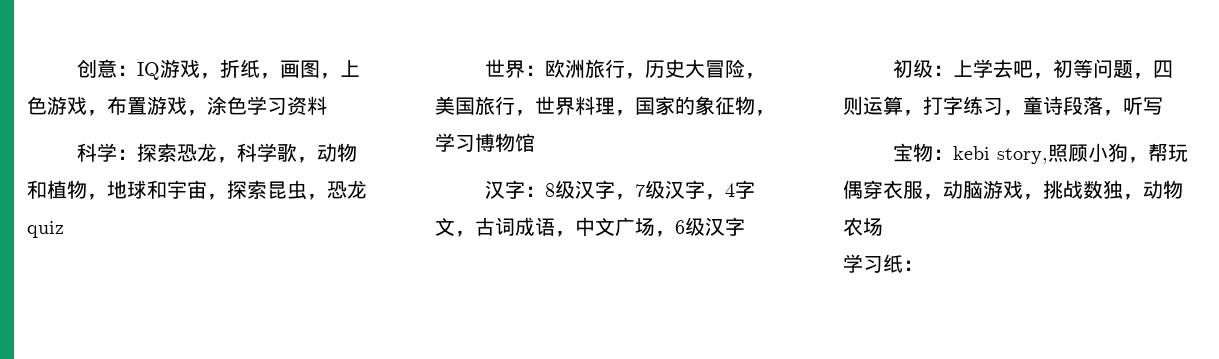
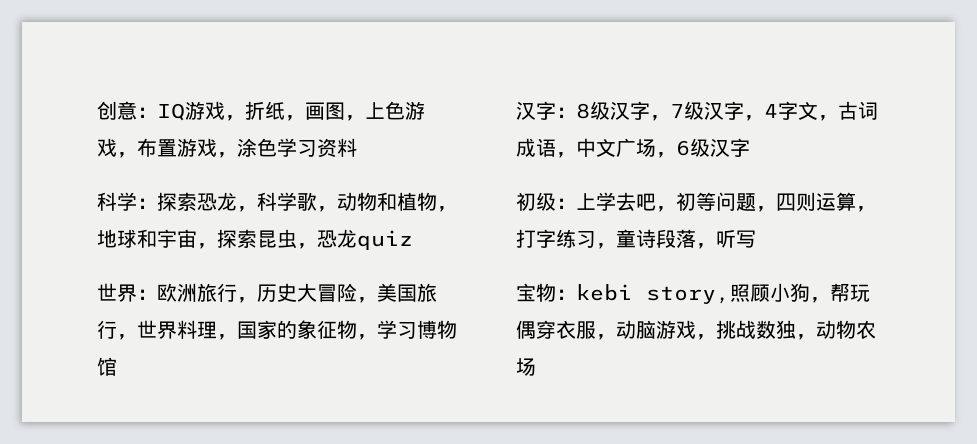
- 学习纸：

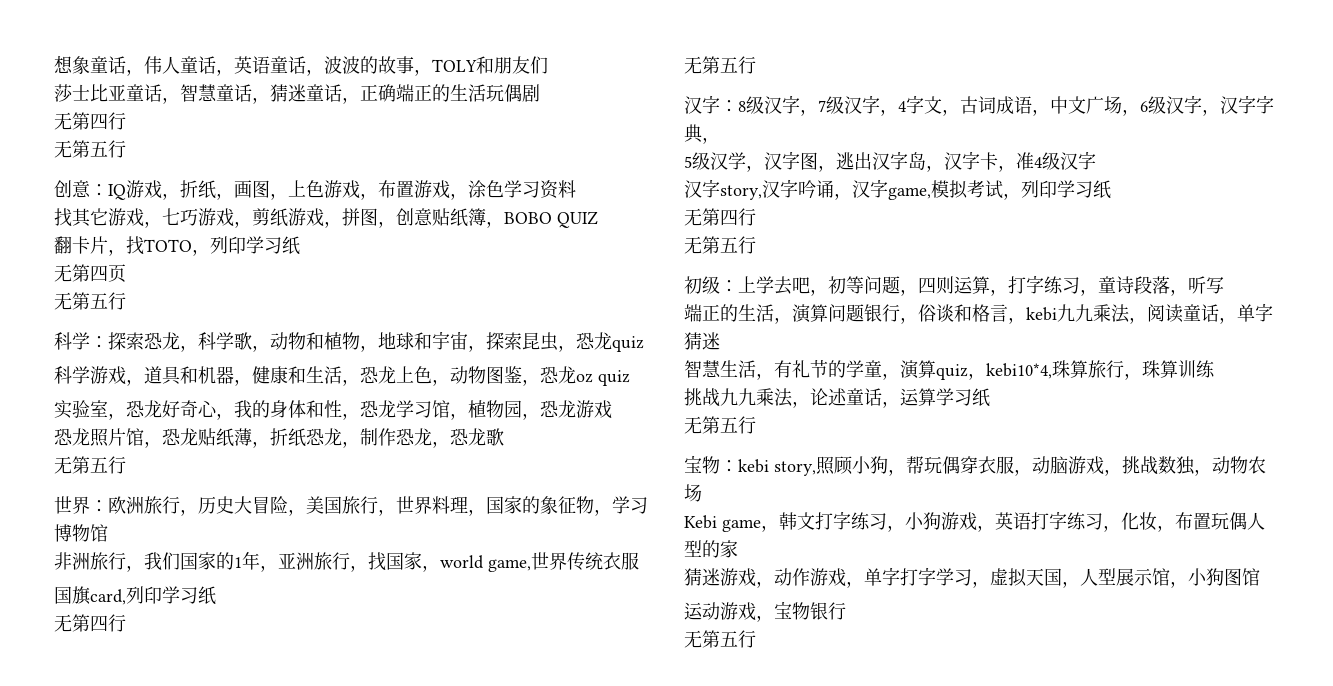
+ 想象童话，伟人童话，英语童话，波波的故事，TOLY和朋友们
+ 莎士比亚童话，智慧童话，猜迷童话，正确端正的生活玩偶剧
+ 无第四行
+ 无第五行
+ 找其它游戏，七巧游戏，剪纸游戏，拼图，创意贴纸簿，BOBO QUIZ
+ 翻卡片，找TOTO，列印学习纸
+ 无第四页
+ 无第五行
+ 科学游戏，道具和机器，健康和生活，恐龙上色，动物图鉴，恐龙oz quiz
+ 实验室，恐龙好奇心，我的身体和性，恐龙学习馆，植物园，恐龙游戏
+ 恐龙照片馆，恐龙贴纸薄，折纸恐龙，制作恐龙，恐龙歌
+ 无第五行
+ 非洲旅行，我们国家的1年，亚洲旅行，找国家，world game,世界传统衣服
+ 国旗card,列印学习纸
+ 无第四行
+ 无第五行
- 汉字：8级汉字，7级汉字，4字文，古词成语，中文广场，6级汉字
+ 汉字：8级汉字，7级汉字，4字文，古词成语，中文广场，6级汉字，汉字字典，
+ 5级汉学，汉字图，逃出汉字岛，汉字卡，准4级汉字
+ 汉字story,汉字吟诵，汉字game,模拟考试，列印学习纸
+ 无第四行
+ 无第五行
+ 端正的生活，演算问题银行，俗谈和格言，kebi九九乘法，阅读童话，单字猜迷
+ 智慧生活，有礼节的学童，演算quiz，kebi10*4,珠算旅行，珠算训练
+ 挑战九九乘法，论述童话，运算学习纸
+ 无第五行
+ Kebi game，韩文打字练习，小狗游戏，英语打字练习，化妆，布置玩偶人型的家
+ 猜迷游戏，动作游戏，单字打字学习，虚拟天国，人型展示馆，小狗图馆
+ 运动游戏，宝物银行
+ 无第五行

